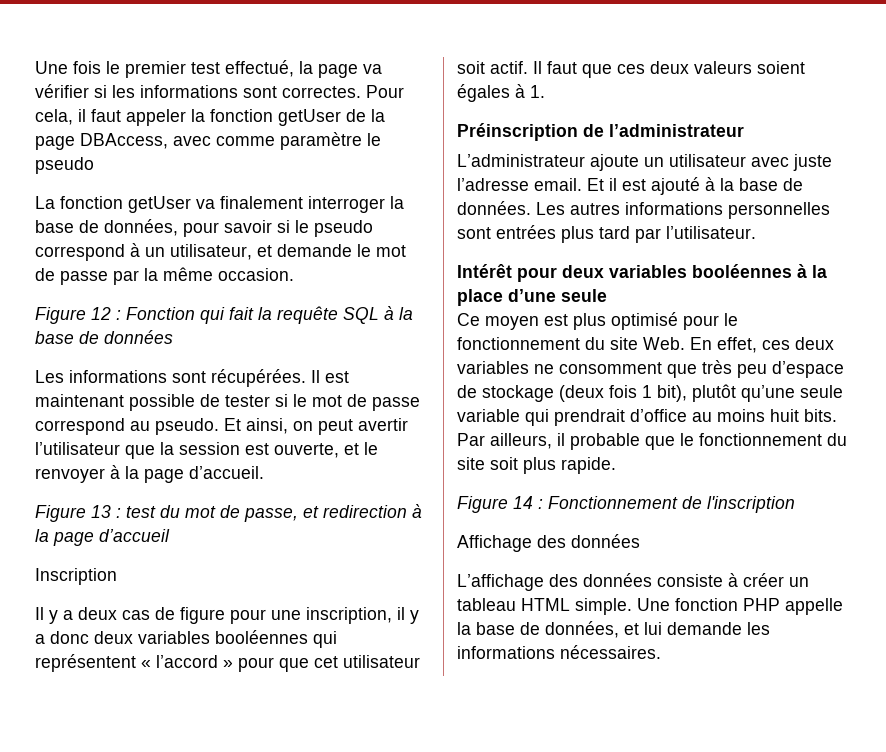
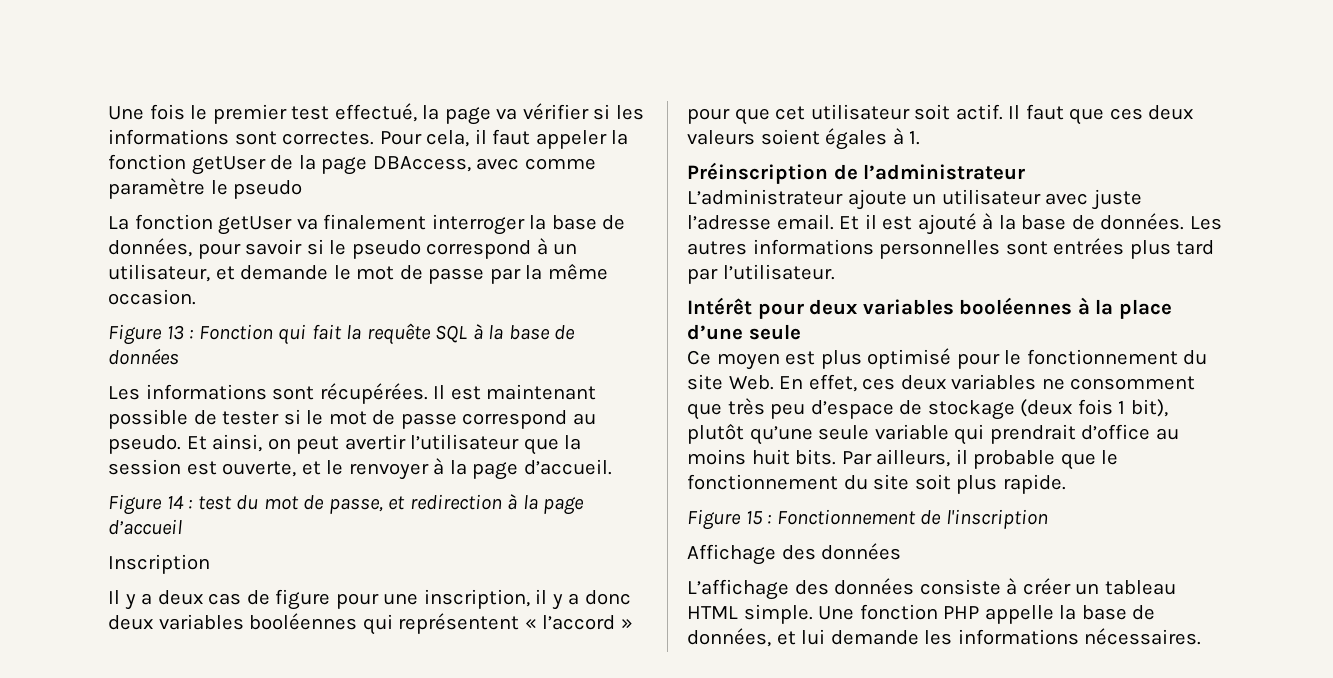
- Figure 12 : Fonction qui fait la requête SQL à la base de données
+ Figure 13 : Fonction qui fait la requête SQL à la base de données
- Figure 13 : test du mot de passe, et redirection à la page d’accueil
+ Figure 14 : test du mot de passe, et redirection à la page d’accueil
- Figure 14 : Fonctionnement de l'inscription
+ Figure 15 : Fonctionnement de l'inscription

